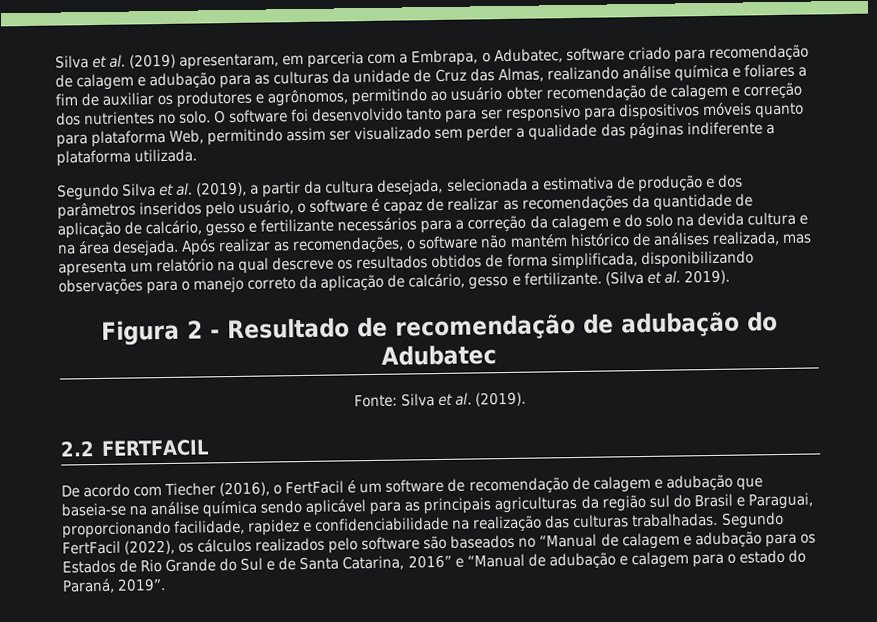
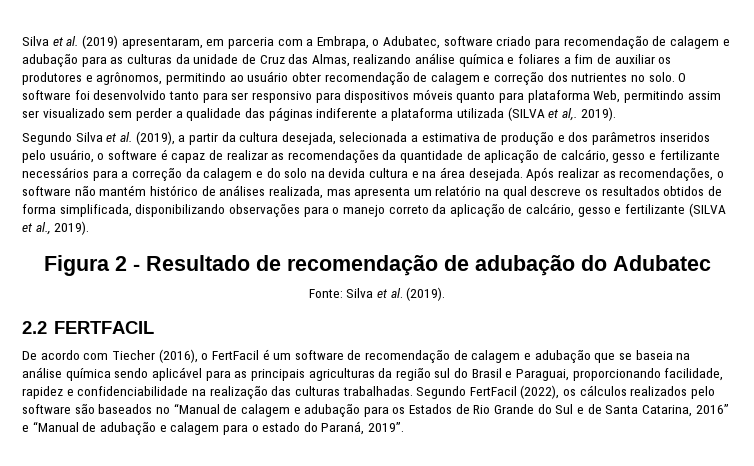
- O software foi desenvolvido tanto para ser responsivo para dispositivos móveis quanto para plataforma Web, permitindo assim ser visualizado sem perder a qualidade das páginas indiferente a plataforma utilizada.
+ O software foi desenvolvido tanto para ser responsivo para dispositivos móveis quanto para plataforma Web, permitindo assim ser visualizado sem perder a qualidade das páginas indiferente a plataforma utilizada (SILVA et al,. 2019).
- Após realizar as recomendações, o software não mantém histórico de análises realizada, mas apresenta um relatório na qual descreve os resultados obtidos de forma simplificada, disponibilizando observações para o manejo correto da aplicação de calcário, gesso e fertilizante. (Silva et al. 2019).
+ Após realizar as recomendações, o software não mantém histórico de análises realizada, mas apresenta um relatório na qual descreve os resultados obtidos de forma simplificada, disponibilizando observações para o manejo correto da aplicação de calcário, gesso e fertilizante (SILVA et al., 2019).
- De acordo com Tiecher (2016), o FertFacil é um software de recomendação de calagem e adubação que baseia-se na análise química sendo aplicável para as principais agriculturas da região sul do Brasil e Paraguai, proporcionando facilidade, rapidez e confidenciabilidade na realização das culturas trabalhadas.
+ De acordo com Tiecher (2016), o FertFacil é um software de recomendação de calagem e adubação que se baseia na análise química sendo aplicável para as principais agriculturas da região sul do Brasil e Paraguai, proporcionando facilidade, rapidez e confidenciabilidade na realização das culturas trabalhadas.

